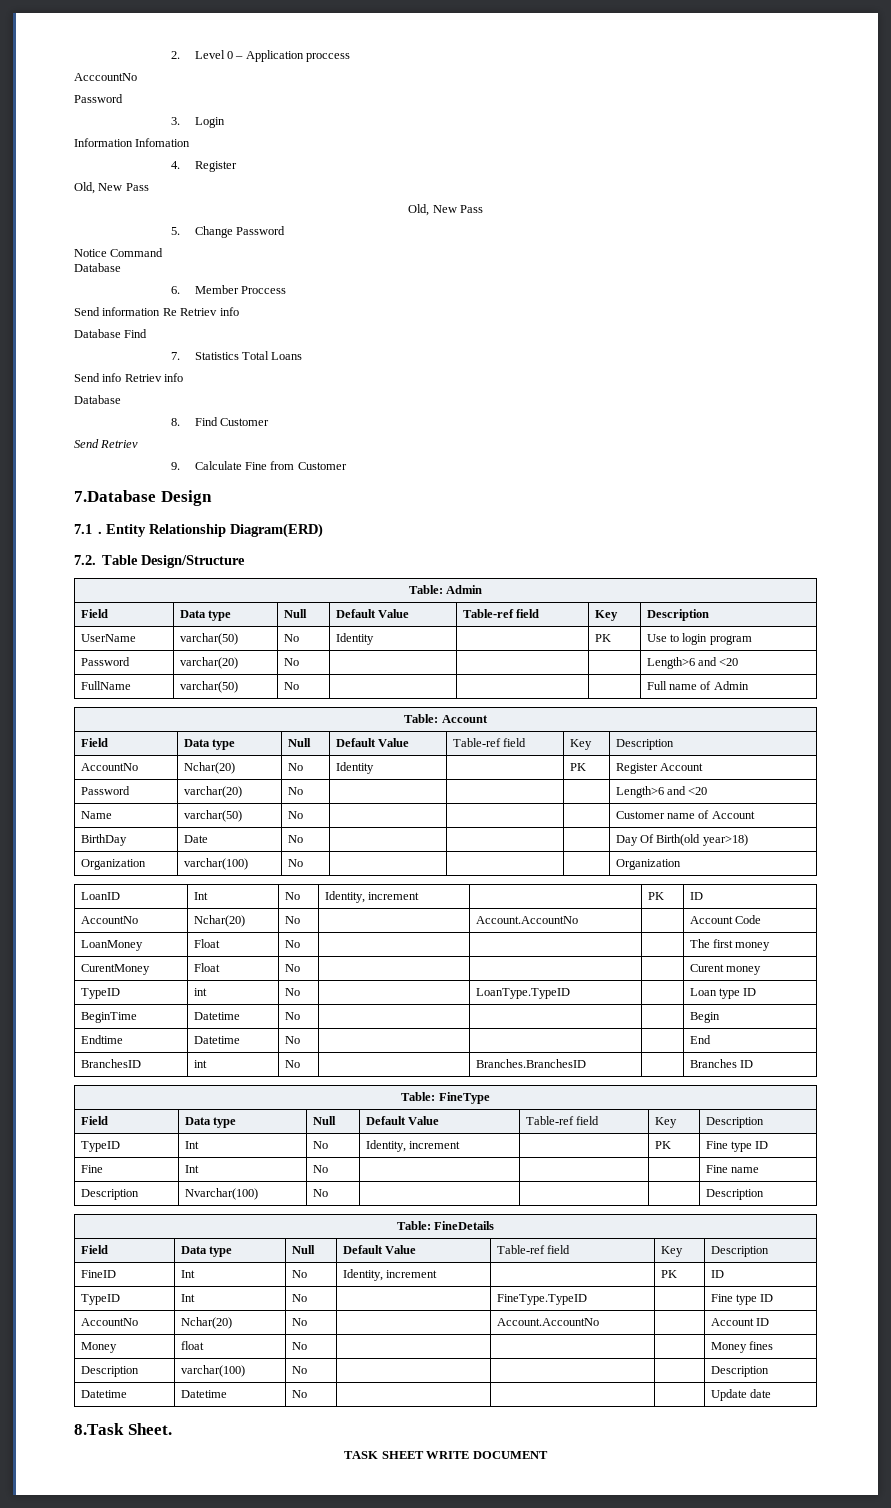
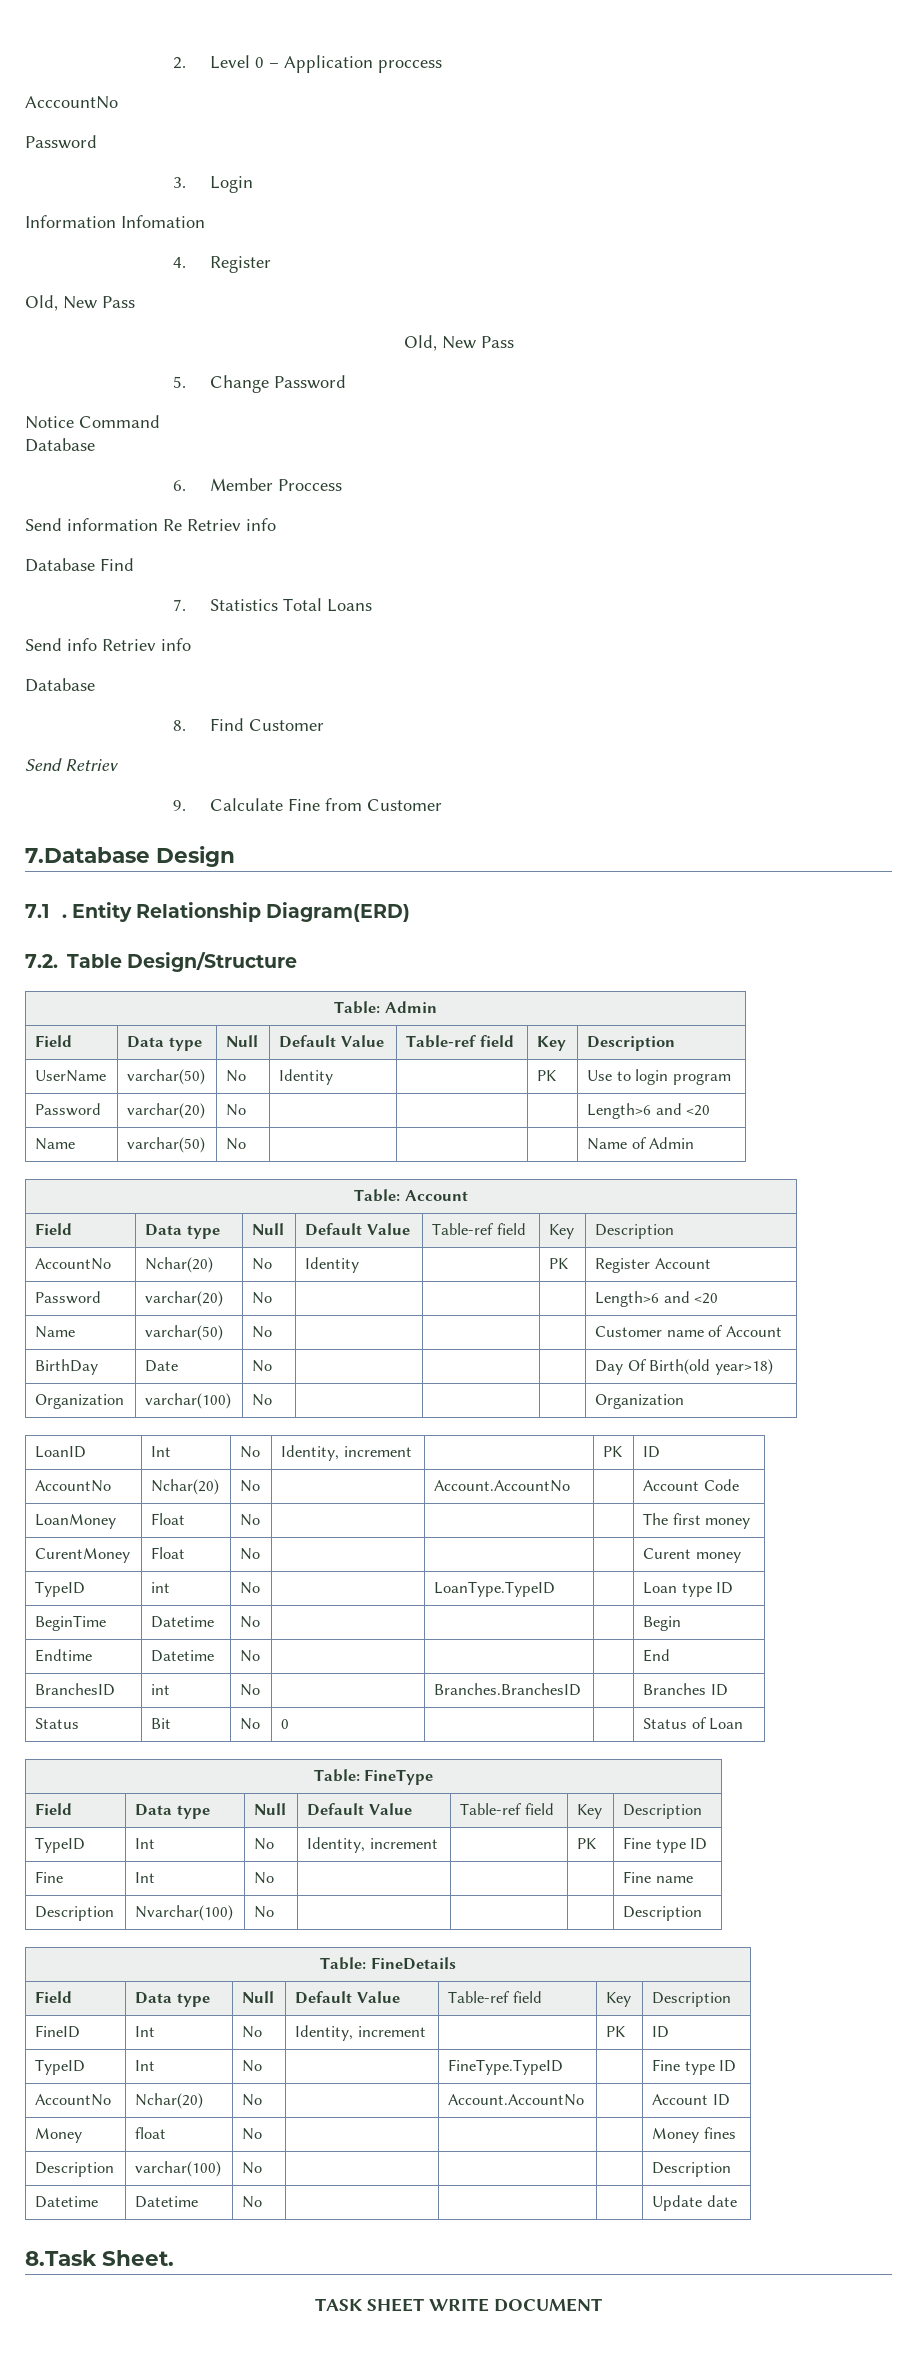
- FullName | varchar(50) | No | | | | Full name of Admin
+ Name | varchar(50) | No | | | | Name of Admin
+ Status | Bit | No | 0 | | | Status of Loan

